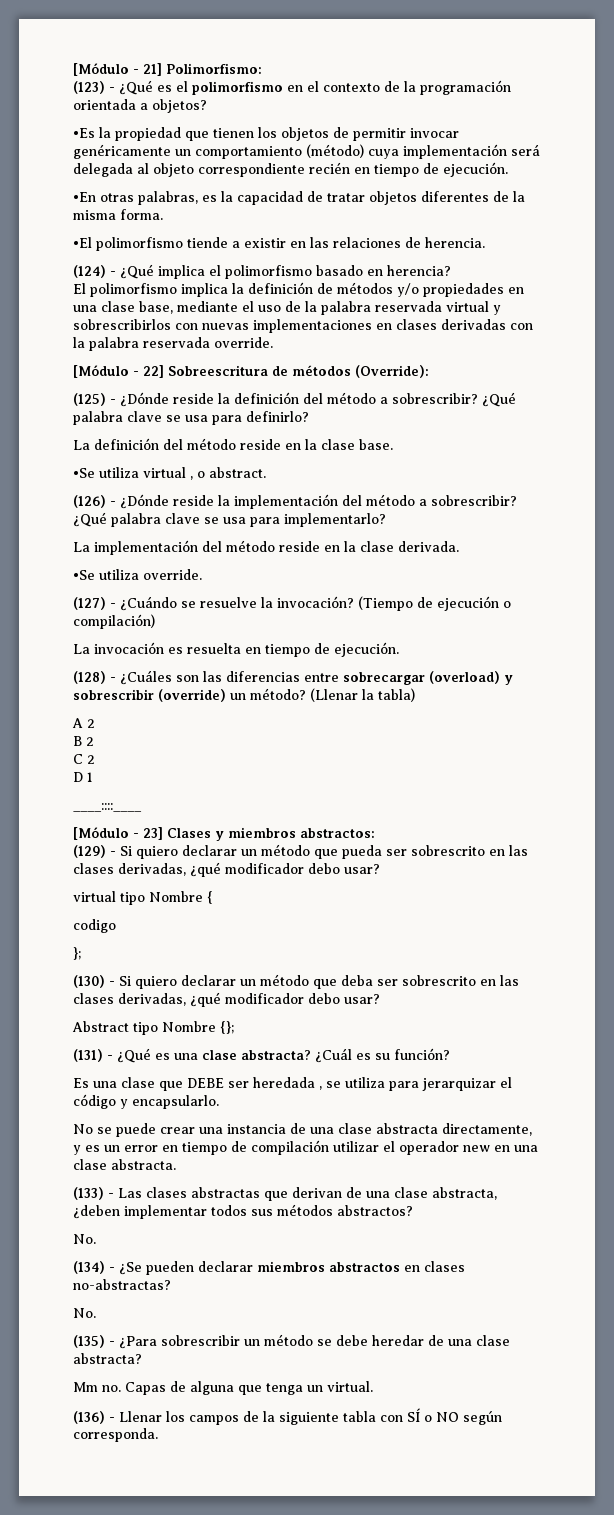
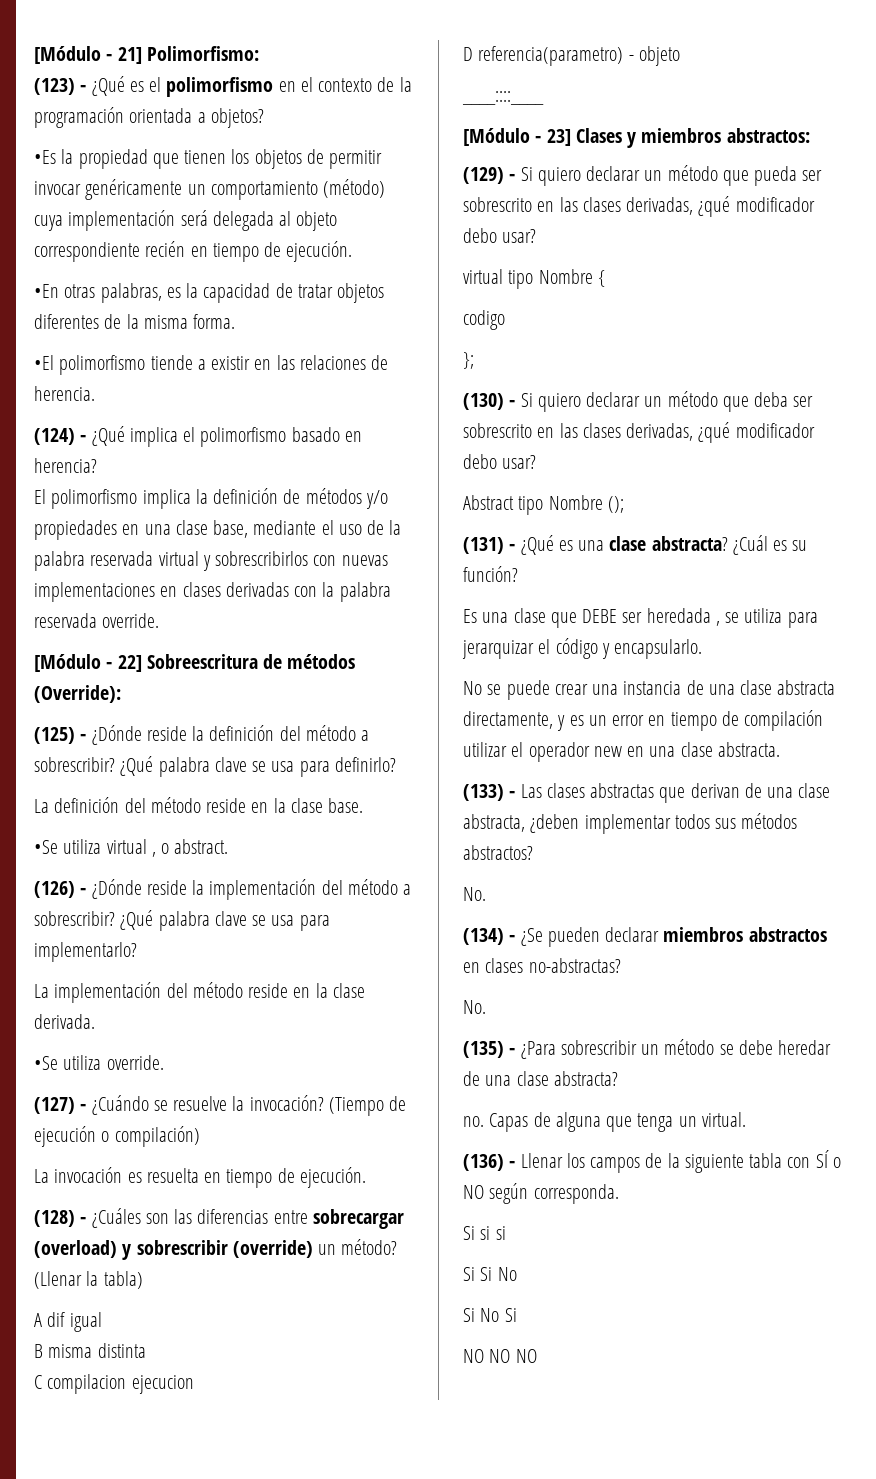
- A 2
+ A dif igual
- B 2
+ B misma distinta
- C 2
+ C compilacion ejecucion
- D 1
+ D referencia(parametro) - objeto
- Abstract tipo Nombre {};
+ Abstract tipo Nombre ();
- Mm no. Capas de alguna que tenga un virtual.
+ no. Capas de alguna que tenga un virtual.
+ Si si si
+ Si Si No
+ Si No Si
+ NO NO NO

